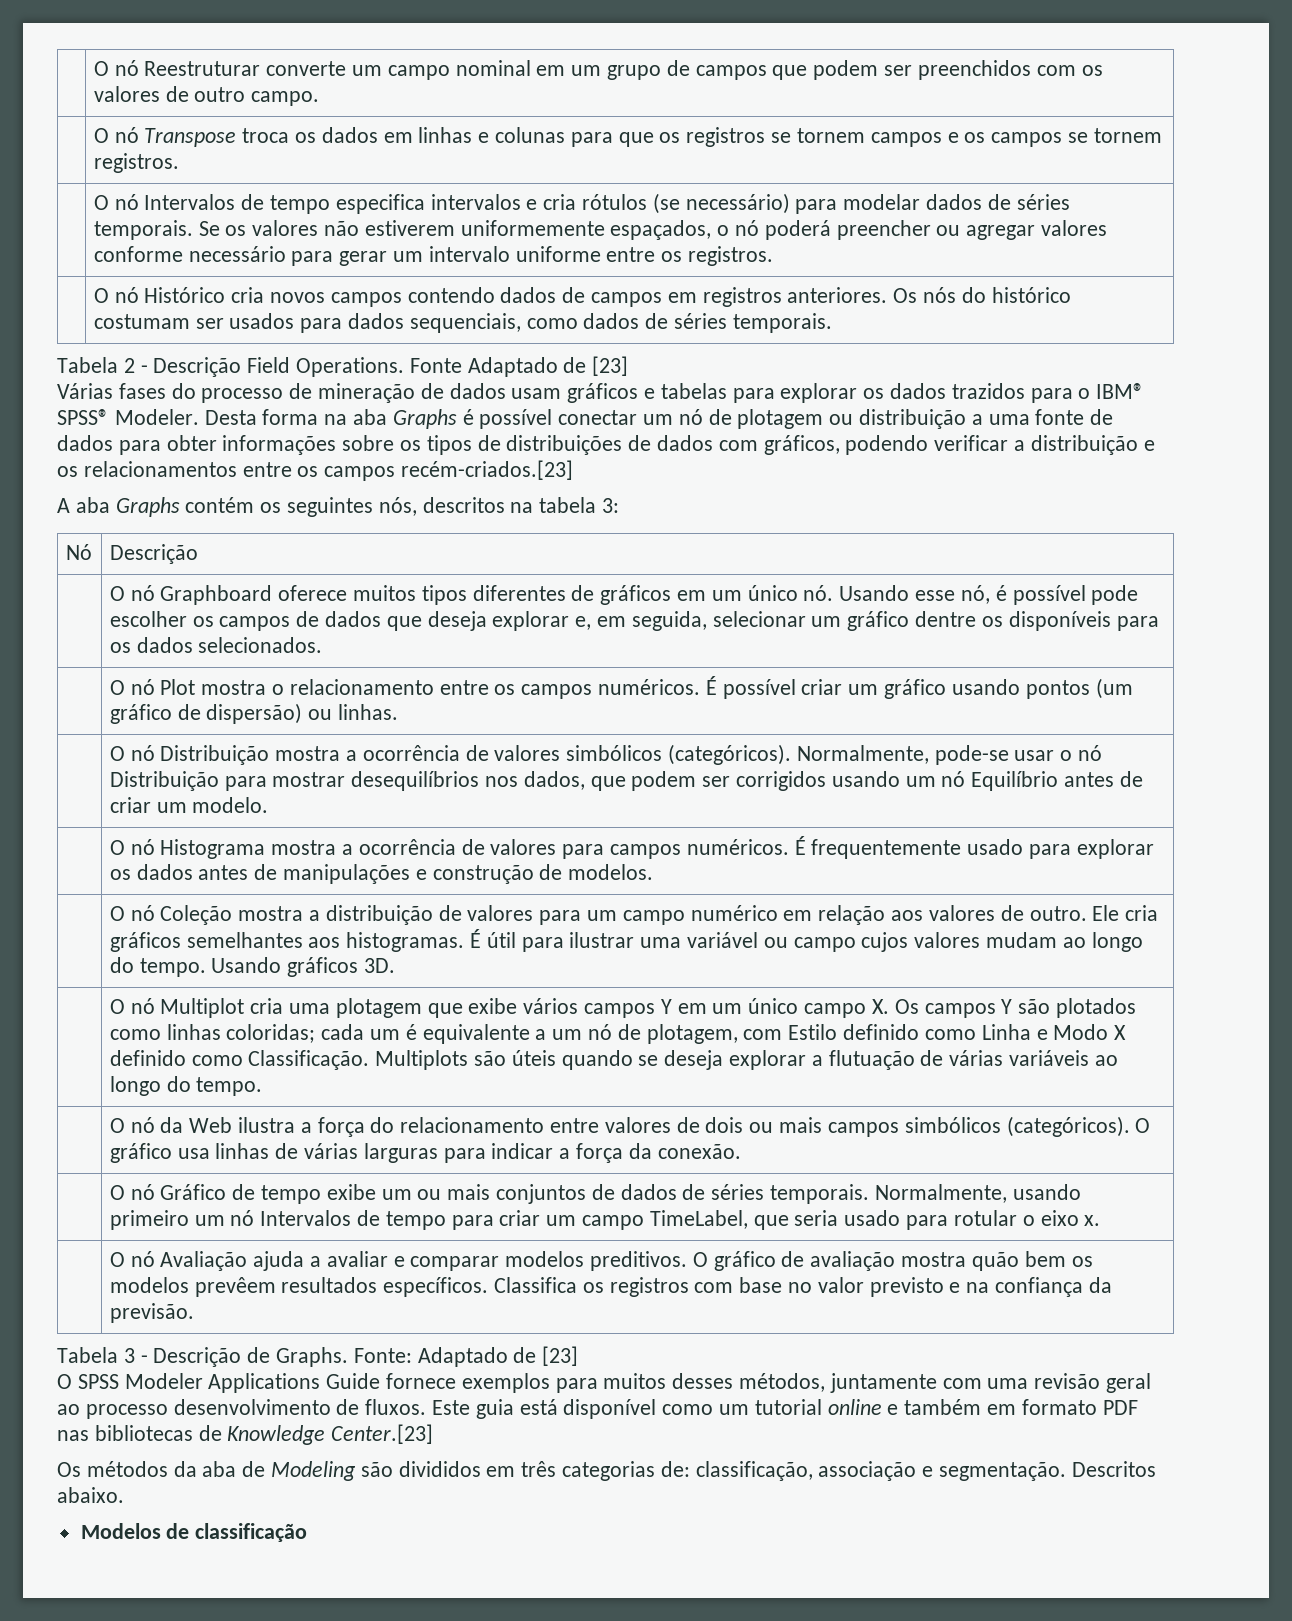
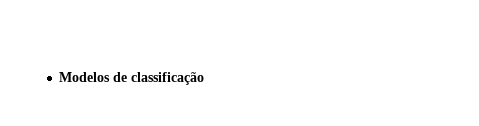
- | O nó Reestruturar converte um campo nominal em um grupo de campos que podem ser preenchidos com os valores de outro campo.
- | O nó Transpose troca os dados em linhas e colunas para que os registros se tornem campos e os campos se tornem registros.
- | O nó Intervalos de tempo especifica intervalos e cria rótulos (se necessário) para modelar dados de séries temporais. Se os valores não estiverem uniformemente espaçados, o nó poderá preencher ou agregar valores conforme necessário para gerar um intervalo uniforme entre os registros.
- | O nó Histórico cria novos campos contendo dados de campos em registros anteriores. Os nós do histórico costumam ser usados para dados sequenciais, como dados de séries temporais.
- Tabela 2 - Descrição Field Operations. Fonte Adaptado de [23]
- Várias fases do processo de mineração de dados usam gráficos e tabelas para explorar os dados trazidos para o IBM® SPSS® Modeler. Desta forma na aba Graphs é possível conectar um nó de plotagem ou distribuição a uma fonte de dados para obter informações sobre os tipos de distribuições de dados com gráficos, podendo verificar a distribuição e os relacionamentos entre os campos recém-criados.[23]
- A aba Graphs contém os seguintes nós, descritos na tabela 3:
- Nó | Descrição
- | O nó Graphboard oferece muitos tipos diferentes de gráficos em um único nó. Usando esse nó, é possível pode escolher os campos de dados que deseja explorar e, em seguida, selecionar um gráfico dentre os disponíveis para os dados selecionados.
- | O nó Plot mostra o relacionamento entre os campos numéricos. É possível criar um gráfico usando pontos (um gráfico de dispersão) ou linhas.
- | O nó Distribuição mostra a ocorrência de valores simbólicos (categóricos). Normalmente, pode-se usar o nó Distribuição para mostrar desequilíbrios nos dados, que podem ser corrigidos usando um nó Equilíbrio antes de criar um modelo.
- | O nó Histograma mostra a ocorrência de valores para campos numéricos. É frequentemente usado para explorar os dados antes de manipulações e construção de modelos.
- | O nó Coleção mostra a distribuição de valores para um campo numérico em relação aos valores de outro. Ele cria gráficos semelhantes aos histogramas. É útil para ilustrar uma variável ou campo cujos valores mudam ao longo do tempo. Usando gráficos 3D.
- | O nó Multiplot cria uma plotagem que exibe vários campos Y em um único campo X. Os campos Y são plotados como linhas coloridas; cada um é equivalente a um nó de plotagem, com Estilo definido como Linha e Modo X definido como Classificação. Multiplots são úteis quando se deseja explorar a flutuação de várias variáveis ao longo do tempo.
- | O nó da Web ilustra a força do relacionamento entre valores de dois ou mais campos simbólicos (categóricos). O gráfico usa linhas de várias larguras para indicar a força da conexão.
- | O nó Gráfico de tempo exibe um ou mais conjuntos de dados de séries temporais. Normalmente, usando primeiro um nó Intervalos de tempo para criar um campo TimeLabel, que seria usado para rotular o eixo x.
- | O nó Avaliação ajuda a avaliar e comparar modelos preditivos. O gráfico de avaliação mostra quão bem os modelos prevêem resultados específicos. Classifica os registros com base no valor previsto e na confiança da previsão.
- Tabela 3 - Descrição de Graphs. Fonte: Adaptado de [23]
- O SPSS Modeler Applications Guide fornece exemplos para muitos desses métodos, juntamente com uma revisão geral ao processo desenvolvimento de fluxos. Este guia está disponível como um tutorial online e também em formato PDF nas bibliotecas de Knowledge Center.[23]
- Os métodos da aba de Modeling são divididos em três categorias de: classificação, associação e segmentação. Descritos abaixo.

